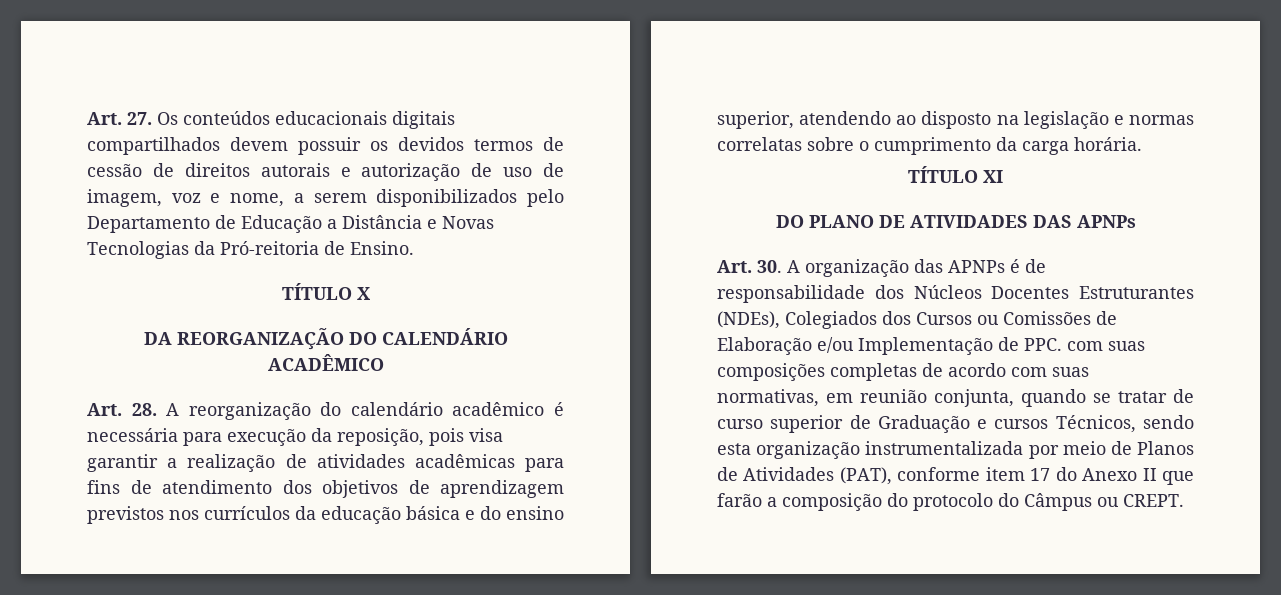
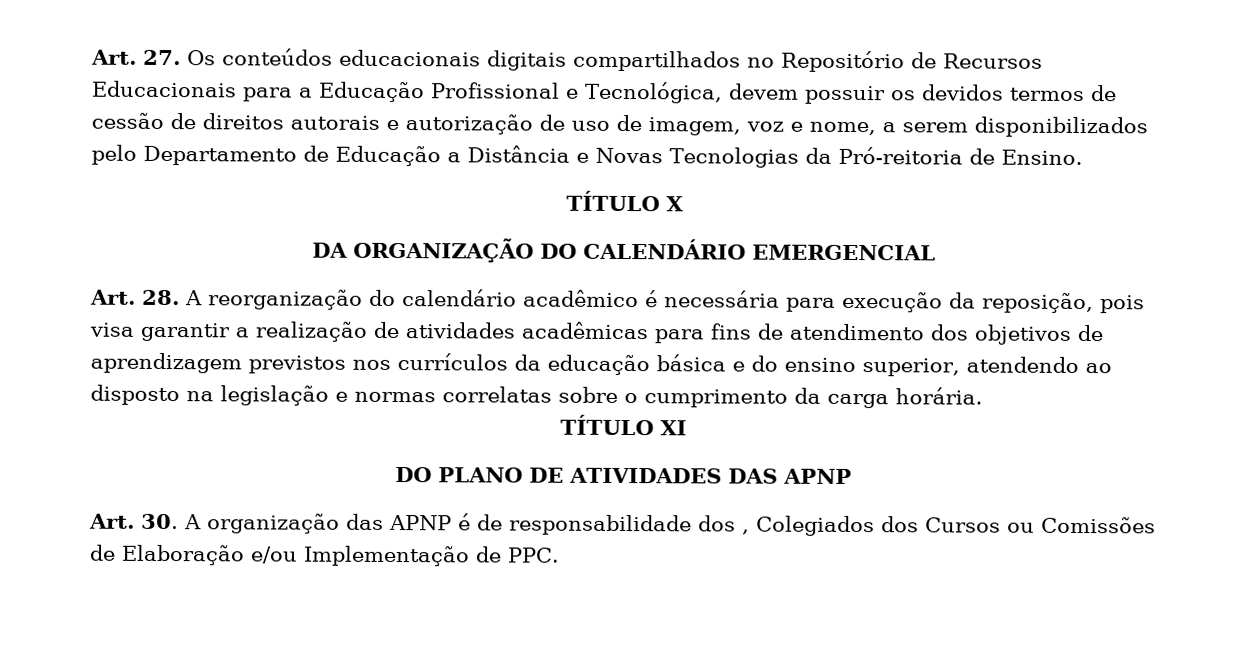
- Art. 27. Os conteúdos educacionais digitais compartilhados devem possuir os devidos termos de cessão de direitos autorais e autorização de uso de imagem, voz e nome, a serem disponibilizados pelo Departamento de Educação a Distância e Novas Tecnologias da Pró-reitoria de Ensino.
+ Art. 27. Os conteúdos educacionais digitais compartilhados no Repositório de Recursos Educacionais para a Educação Profissional e Tecnológica, devem possuir os devidos termos de cessão de direitos autorais e autorização de uso de imagem, voz e nome, a serem disponibilizados pelo Departamento de Educação a Distância e Novas Tecnologias da Pró-reitoria de Ensino.
- DA REORGANIZAÇÃO DO CALENDÁRIO ACADÊMICO
+ DA ORGANIZAÇÃO DO CALENDÁRIO EMERGENCIAL
- DO PLANO DE ATIVIDADES DAS APNPs
+ DO PLANO DE ATIVIDADES DAS APNP
- Art. 30. A organização das APNPs é de responsabilidade dos Núcleos Docentes Estruturantes (NDEs), Colegiados dos Cursos ou Comissões de Elaboração e/ou Implementação de PPC. com suas composições completas de acordo com suas normativas, em reunião conjunta, quando se tratar de curso superior de Graduação e cursos Técnicos, sendo esta organização instrumentalizada por meio de Planos de Atividades (PAT), conforme item 17 do Anexo II que farão a composição do protocolo do Câmpus ou CREPT.
+ Art. 30. A organização das APNP é de responsabilidade dos , Colegiados dos Cursos ou Comissões de Elaboração e/ou Implementação de PPC.

